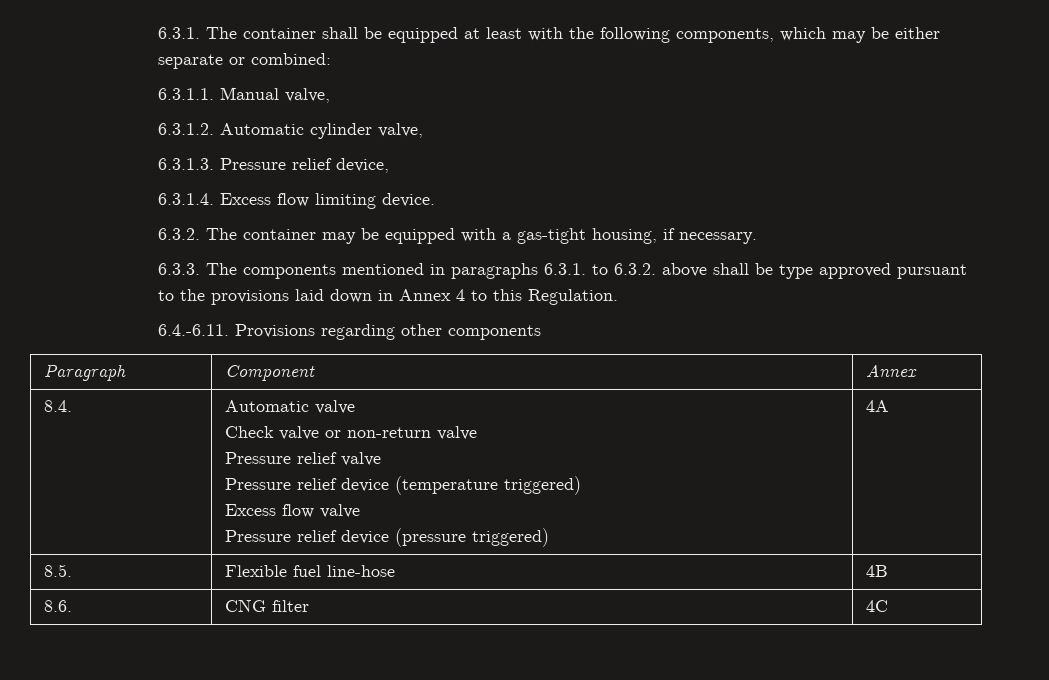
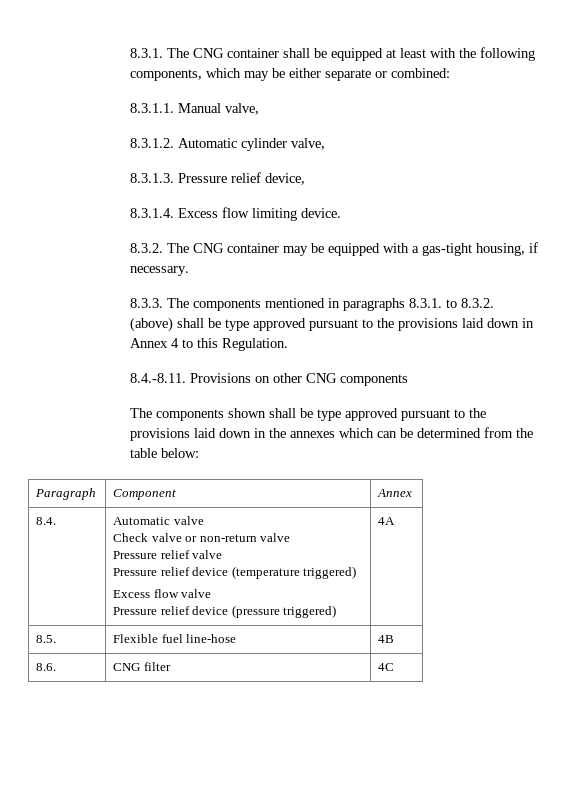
- 6.3.1. The container shall be equipped at least with the following components, which may be either separate or combined:
+ 8.3.1. The CNG container shall be equipped at least with the following components, which may be either separate or combined:
- 6.3.1.1. Manual valve,
+ 8.3.1.1. Manual valve,
- 6.3.1.2. Automatic cylinder valve,
+ 8.3.1.2. Automatic cylinder valve,
- 6.3.1.3. Pressure relief device,
+ 8.3.1.3. Pressure relief device,
- 6.3.1.4. Excess flow limiting device.
+ 8.3.1.4. Excess flow limiting device.
- 6.3.2. The container may be equipped with a gas-tight housing, if necessary.
+ 8.3.2. The CNG container may be equipped with a gas-tight housing, if necessary.
- 6.3.3. The components mentioned in paragraphs 6.3.1. to 6.3.2. above shall be type approved pursuant to the provisions laid down in Annex 4 to this Regulation.
+ 8.3.3. The components mentioned in paragraphs 8.3.1. to 8.3.2. (above) shall be type approved pursuant to the provisions laid down in Annex 4 to this Regulation.
- 6.4.-6.11. Provisions regarding other components
+ 8.4.-8.11. Provisions on other CNG components
+ The components shown shall be type approved pursuant to the provisions laid down in the annexes which can be determined from the table below:

